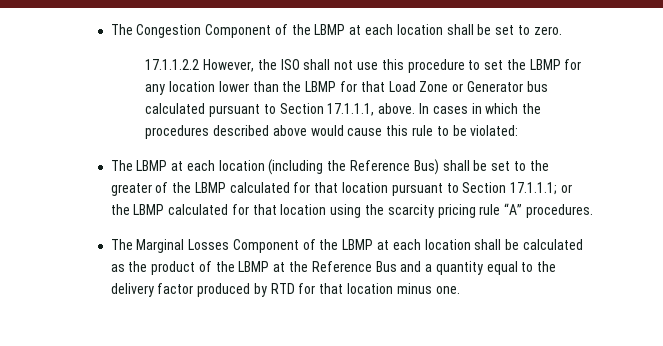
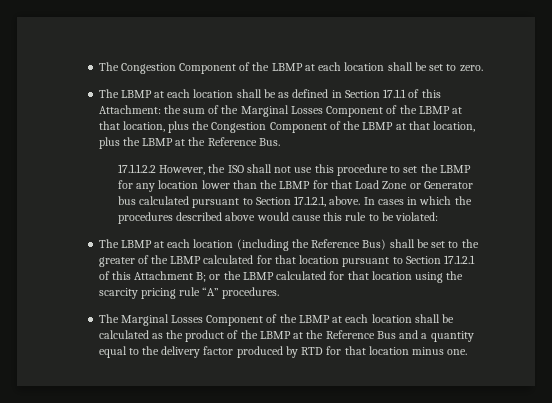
+ The LBMP at each location shall be as defined in Section 17.1.1 of this Attachment: the sum of the Marginal Losses Component of the LBMP at that location, plus the Congestion Component of the LBMP at that location, plus the LBMP at the Reference Bus.
- 17.1.1.2.2 However, the ISO shall not use this procedure to set the LBMP for any location lower than the LBMP for that Load Zone or Generator bus calculated pursuant to Section 17.1.1.1, above.
+ 17.1.1.2.2 However, the ISO shall not use this procedure to set the LBMP for any location lower than the LBMP for that Load Zone or Generator bus calculated pursuant to Section 17.1.2.1, above.
- The LBMP at each location (including the Reference Bus) shall be set to the greater of the LBMP calculated for that location pursuant to Section 17.1.1.1; or the LBMP calculated for that location using the scarcity pricing rule “A” procedures.
+ The LBMP at each location (including the Reference Bus) shall be set to the greater of the LBMP calculated for that location pursuant to Section 17.1.2.1 of this Attachment B; or the LBMP calculated for that location using the scarcity pricing rule “A” procedures.

